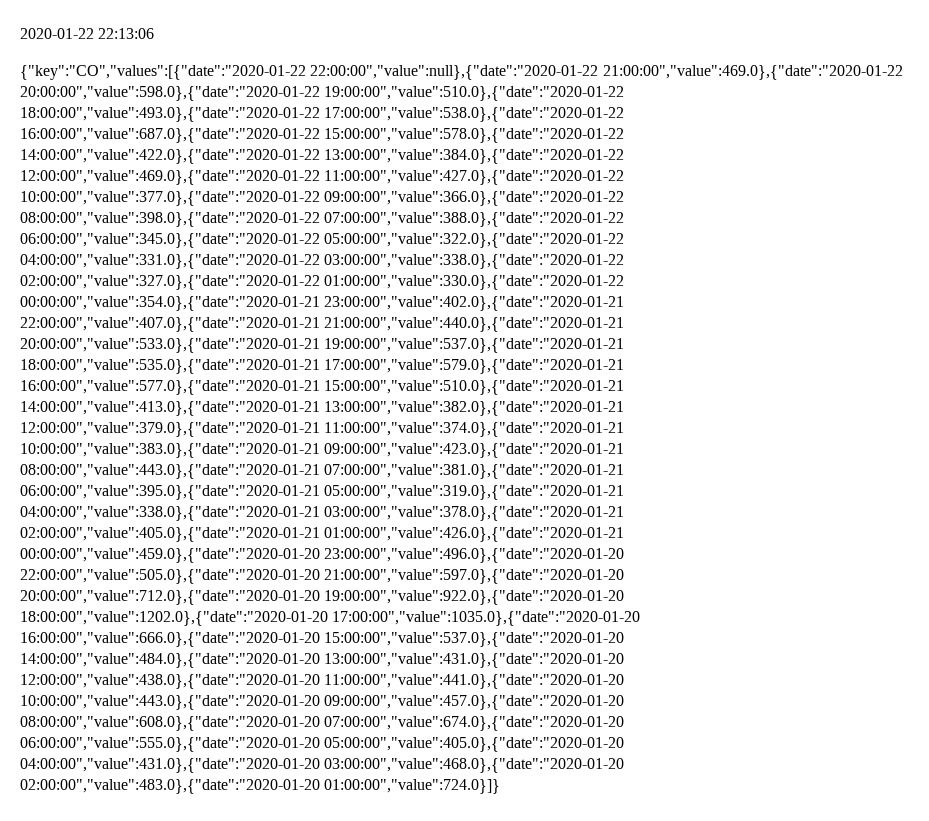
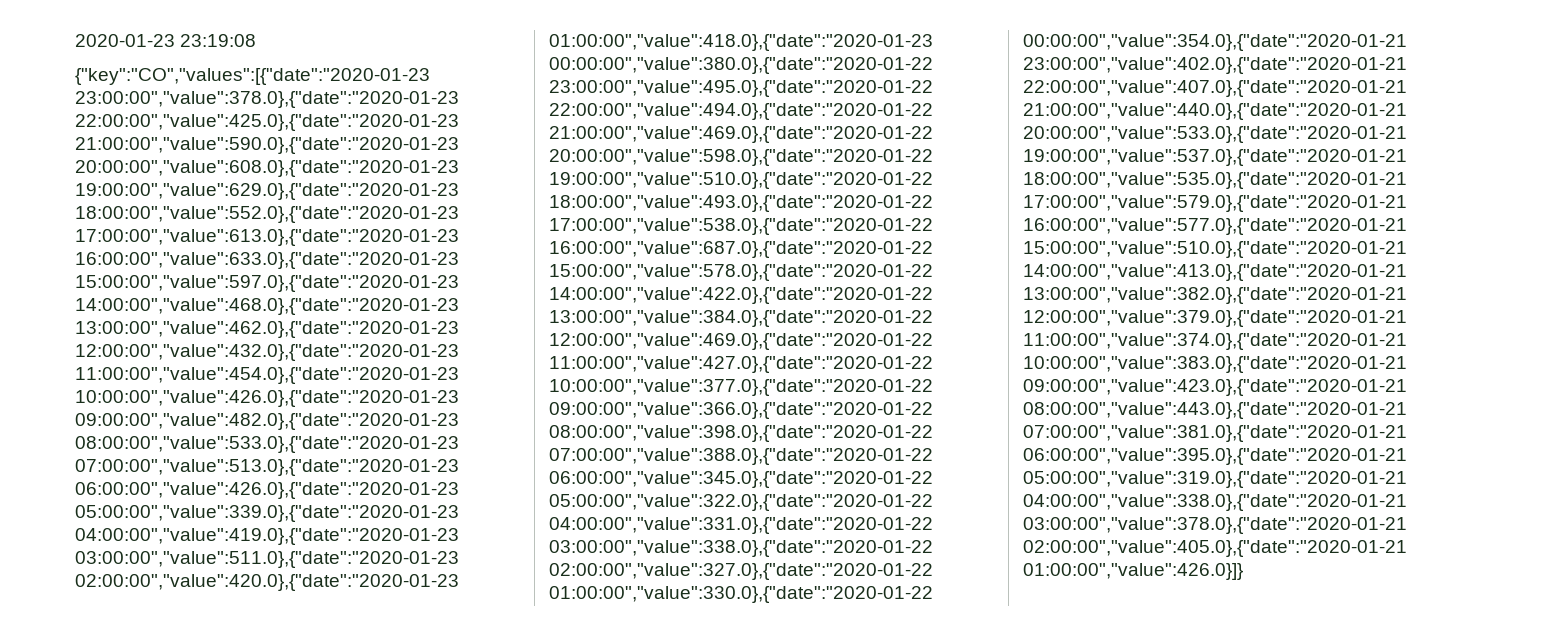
- 2020-01-22 22:13:06
- {"key":"CO","values":[{"date":"2020-01-22 22:00:00","value":null},{"date":"2020-01-22 21:00:00","value":469.0},{"date":"2020-01-22 20:00:00","value":598.0},{"date":"2020-01-22 19:00:00","value":510.0},{"date":"2020-01-22 18:00:00","value":493.0},{"date":"2020-01-22 17:00:00","value":538.0},{"date":"2020-01-22 16:00:00","value":687.0},{"date":"2020-01-22 15:00:00","value":578.0},{"date":"2020-01-22 14:00:00","value":422.0},{"date":"2020-01-22 13:00:00","value":384.0},{"date":"2020-01-22 12:00:00","value":469.0},{"date":"2020-01-22 11:00:00","value":427.0},{"date":"2020-01-22 10:00:00","value":377.0},{"date":"2020-01-22 09:00:00","value":366.0},{"date":"2020-01-22 08:00:00","value":398.0},{"date":"2020-01-22 07:00:00","value":388.0},{"date":"2020-01-22 06:00:00","value":345.0},{"date":"2020-01-22 05:00:00","value":322.0},{"date":"2020-01-22 04:00:00","value":331.0},{"date":"2020-01-22 03:00:00","value":338.0},{"date":"2020-01-22 02:00:00","value":327.0},{"date":"2020-01-22 01:00:00","value":330.0},{"date":"2020-01-22 00:00:00","value":354.0},{"date":"2020-01-21 23:00:00","value":402.0},{"date":"2020-01-21 22:00:00","value":407.0},{"date":"2020-01-21 21:00:00","value":440.0},{"date":"2020-01-21 20:00:00","value":533.0},{"date":"2020-01-21 19:00:00","value":537.0},{"date":"2020-01-21 18:00:00","value":535.0},{"date":"2020-01-21 17:00:00","value":579.0},{"date":"2020-01-21 16:00:00","value":577.0},{"date":"2020-01-21 15:00:00","value":510.0},{"date":"2020-01-21 14:00:00","value":413.0},{"date":"2020-01-21 13:00:00","value":382.0},{"date":"2020-01-21 12:00:00","value":379.0},{"date":"2020-01-21 11:00:00","value":374.0},{"date":"2020-01-21 10:00:00","value":383.0},{"date":"2020-01-21 09:00:00","value":423.0},{"date":"2020-01-21 08:00:00","value":443.0},{"date":"2020-01-21 07:00:00","value":381.0},{"date":"2020-01-21 06:00:00","value":395.0},{"date":"2020-01-21 05:00:00","value":319.0},{"date":"2020-01-21 04:00:00","value":338.0},{"date":"2020-01-21 03:00:00","value":378.0},{"date":"2020-01-21 02:00:00","value":405.0},{"date":"2020-01-21 01:00:00","value":426.0},{"date":"2020-01-21 00:00:00","value":459.0},{"date":"2020-01-20 23:00:00","value":496.0},{"date":"2020-01-20 22:00:00","value":505.0},{"date":"2020-01-20 21:00:00","value":597.0},{"date":"2020-01-20 20:00:00","value":712.0},{"date":"2020-01-20 19:00:00","value":922.0},{"date":"2020-01-20 18:00:00","value":1202.0},{"date":"2020-01-20 17:00:00","value":1035.0},{"date":"2020-01-20 16:00:00","value":666.0},{"date":"2020-01-20 15:00:00","value":537.0},{"date":"2020-01-20 14:00:00","value":484.0},{"date":"2020-01-20 13:00:00","value":431.0},{"date":"2020-01-20 12:00:00","value":438.0},{"date":"2020-01-20 11:00:00","value":441.0},{"date":"2020-01-20 10:00:00","value":443.0},{"date":"2020-01-20 09:00:00","value":457.0},{"date":"2020-01-20 08:00:00","value":608.0},{"date":"2020-01-20 07:00:00","value":674.0},{"date":"2020-01-20 06:00:00","value":555.0},{"date":"2020-01-20 05:00:00","value":405.0},{"date":"2020-01-20 04:00:00","value":431.0},{"date":"2020-01-20 03:00:00","value":468.0},{"date":"2020-01-20 02:00:00","value":483.0},{"date":"2020-01-20 01:00:00","value":724.0}]}
+ 2020-01-23 23:19:08
+ {"key":"CO","values":[{"date":"2020-01-23 23:00:00","value":378.0},{"date":"2020-01-23 22:00:00","value":425.0},{"date":"2020-01-23 21:00:00","value":590.0},{"date":"2020-01-23 20:00:00","value":608.0},{"date":"2020-01-23 19:00:00","value":629.0},{"date":"2020-01-23 18:00:00","value":552.0},{"date":"2020-01-23 17:00:00","value":613.0},{"date":"2020-01-23 16:00:00","value":633.0},{"date":"2020-01-23 15:00:00","value":597.0},{"date":"2020-01-23 14:00:00","value":468.0},{"date":"2020-01-23 13:00:00","value":462.0},{"date":"2020-01-23 12:00:00","value":432.0},{"date":"2020-01-23 11:00:00","value":454.0},{"date":"2020-01-23 10:00:00","value":426.0},{"date":"2020-01-23 09:00:00","value":482.0},{"date":"2020-01-23 08:00:00","value":533.0},{"date":"2020-01-23 07:00:00","value":513.0},{"date":"2020-01-23 06:00:00","value":426.0},{"date":"2020-01-23 05:00:00","value":339.0},{"date":"2020-01-23 04:00:00","value":419.0},{"date":"2020-01-23 03:00:00","value":511.0},{"date":"2020-01-23 02:00:00","value":420.0},{"date":"2020-01-23 01:00:00","value":418.0},{"date":"2020-01-23 00:00:00","value":380.0},{"date":"2020-01-22 23:00:00","value":495.0},{"date":"2020-01-22 22:00:00","value":494.0},{"date":"2020-01-22 21:00:00","value":469.0},{"date":"2020-01-22 20:00:00","value":598.0},{"date":"2020-01-22 19:00:00","value":510.0},{"date":"2020-01-22 18:00:00","value":493.0},{"date":"2020-01-22 17:00:00","value":538.0},{"date":"2020-01-22 16:00:00","value":687.0},{"date":"2020-01-22 15:00:00","value":578.0},{"date":"2020-01-22 14:00:00","value":422.0},{"date":"2020-01-22 13:00:00","value":384.0},{"date":"2020-01-22 12:00:00","value":469.0},{"date":"2020-01-22 11:00:00","value":427.0},{"date":"2020-01-22 10:00:00","value":377.0},{"date":"2020-01-22 09:00:00","value":366.0},{"date":"2020-01-22 08:00:00","value":398.0},{"date":"2020-01-22 07:00:00","value":388.0},{"date":"2020-01-22 06:00:00","value":345.0},{"date":"2020-01-22 05:00:00","value":322.0},{"date":"2020-01-22 04:00:00","value":331.0},{"date":"2020-01-22 03:00:00","value":338.0},{"date":"2020-01-22 02:00:00","value":327.0},{"date":"2020-01-22 01:00:00","value":330.0},{"date":"2020-01-22 00:00:00","value":354.0},{"date":"2020-01-21 23:00:00","value":402.0},{"date":"2020-01-21 22:00:00","value":407.0},{"date":"2020-01-21 21:00:00","value":440.0},{"date":"2020-01-21 20:00:00","value":533.0},{"date":"2020-01-21 19:00:00","value":537.0},{"date":"2020-01-21 18:00:00","value":535.0},{"date":"2020-01-21 17:00:00","value":579.0},{"date":"2020-01-21 16:00:00","value":577.0},{"date":"2020-01-21 15:00:00","value":510.0},{"date":"2020-01-21 14:00:00","value":413.0},{"date":"2020-01-21 13:00:00","value":382.0},{"date":"2020-01-21 12:00:00","value":379.0},{"date":"2020-01-21 11:00:00","value":374.0},{"date":"2020-01-21 10:00:00","value":383.0},{"date":"2020-01-21 09:00:00","value":423.0},{"date":"2020-01-21 08:00:00","value":443.0},{"date":"2020-01-21 07:00:00","value":381.0},{"date":"2020-01-21 06:00:00","value":395.0},{"date":"2020-01-21 05:00:00","value":319.0},{"date":"2020-01-21 04:00:00","value":338.0},{"date":"2020-01-21 03:00:00","value":378.0},{"date":"2020-01-21 02:00:00","value":405.0},{"date":"2020-01-21 01:00:00","value":426.0}]}

